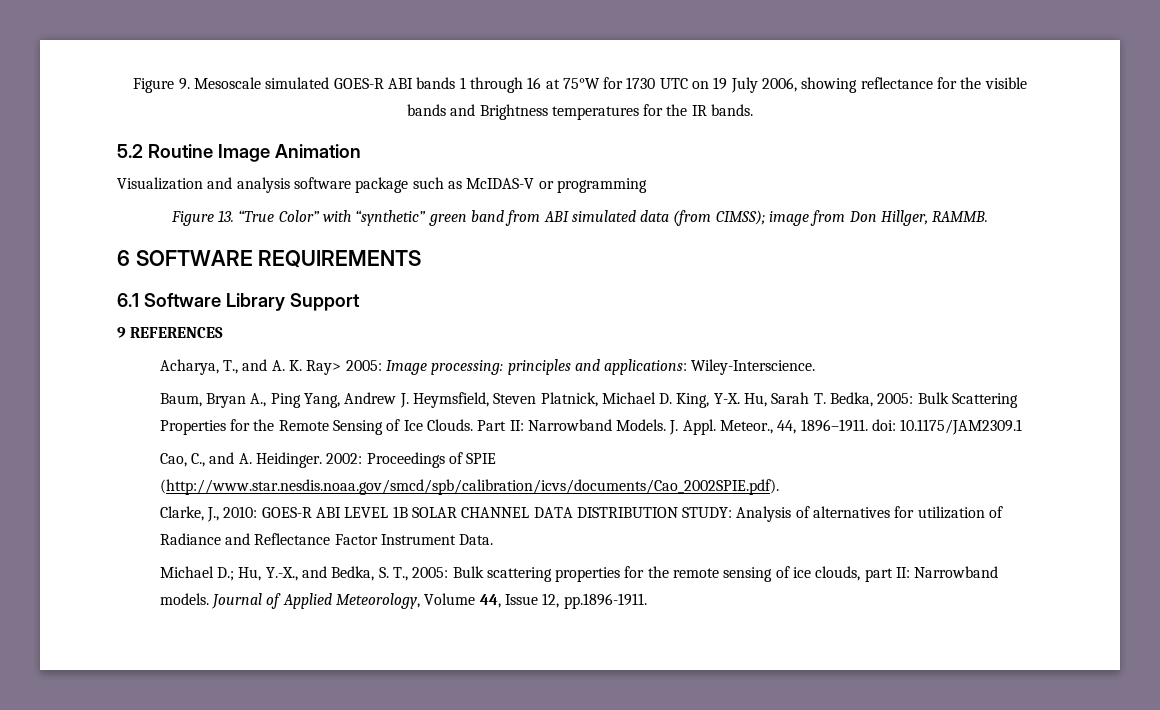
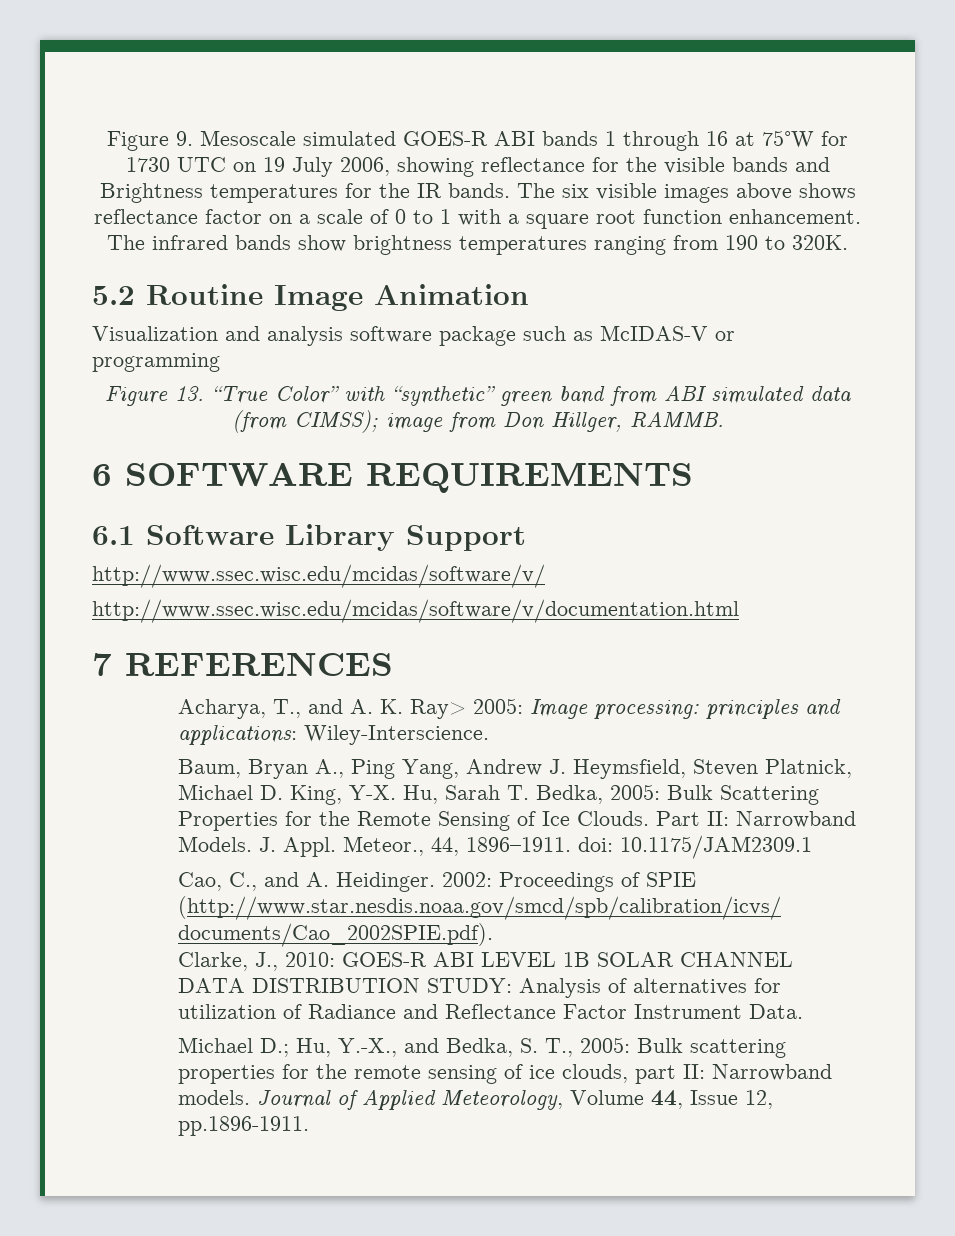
+ The six visible images above shows reflectance factor on a scale of 0 to 1 with a square root function enhancement. The infrared bands show brightness temperatures ranging from 190 to 320K.
- 9 REFERENCES
+ http://www.ssec.wisc.edu/mcidas/software/v/
+ http://www.ssec.wisc.edu/mcidas/software/v/documentation.html
+ 7 REFERENCES

